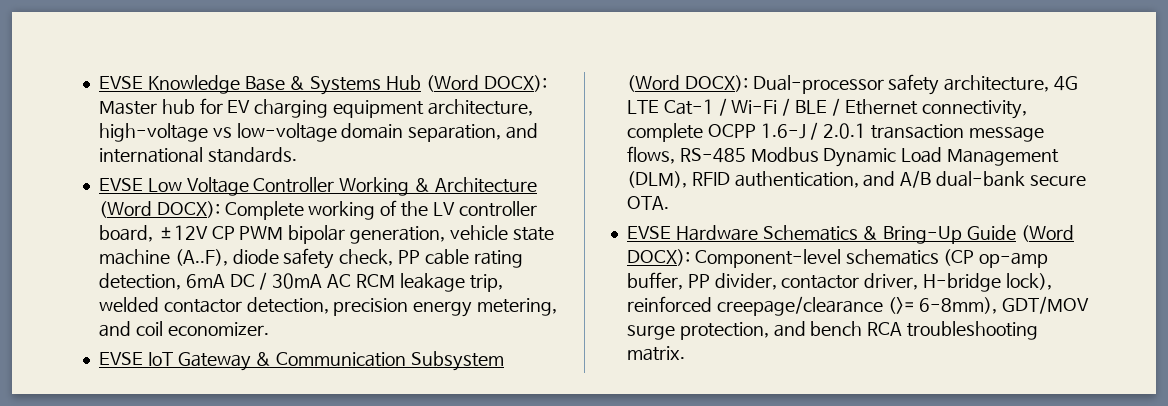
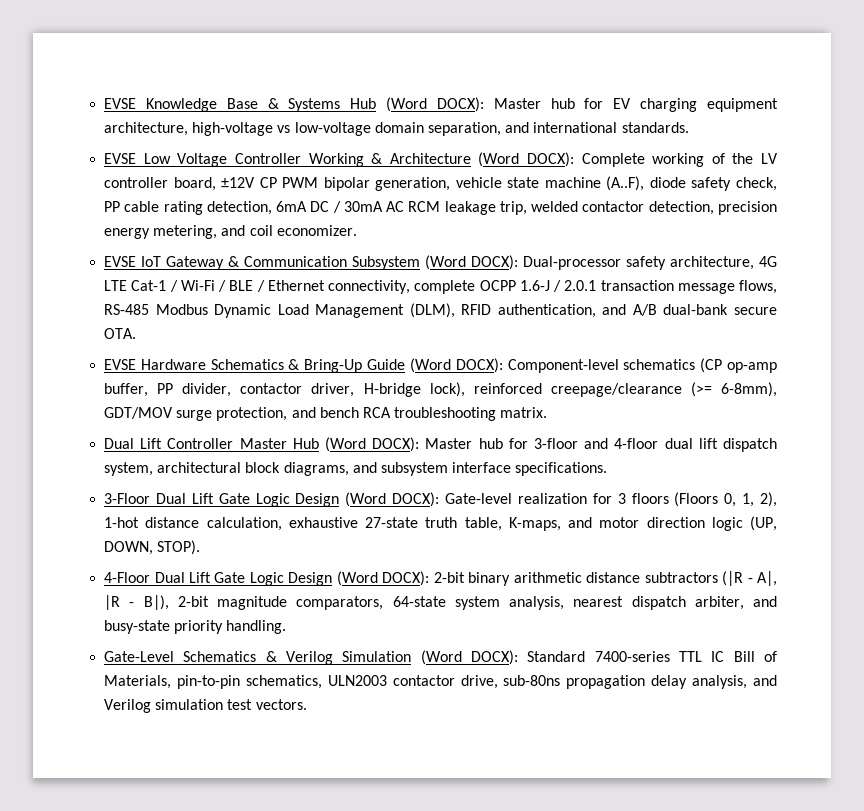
+ Dual Lift Controller Master Hub (Word DOCX): Master hub for 3-floor and 4-floor dual lift dispatch system, architectural block diagrams, and subsystem interface specifications.
+ 3-Floor Dual Lift Gate Logic Design (Word DOCX): Gate-level realization for 3 floors (Floors 0, 1, 2), 1-hot distance calculation, exhaustive 27-state truth table, K-maps, and motor direction logic (UP, DOWN, STOP).
+ 4-Floor Dual Lift Gate Logic Design (Word DOCX): 2-bit binary arithmetic distance subtractors (|R - A|, |R - B|), 2-bit magnitude comparators, 64-state system analysis, nearest dispatch arbiter, and busy-state priority handling.
+ Gate-Level Schematics & Verilog Simulation (Word DOCX): Standard 7400-series TTL IC Bill of Materials, pin-to-pin schematics, ULN2003 contactor drive, sub-80ns propagation delay analysis, and Verilog simulation test vectors.

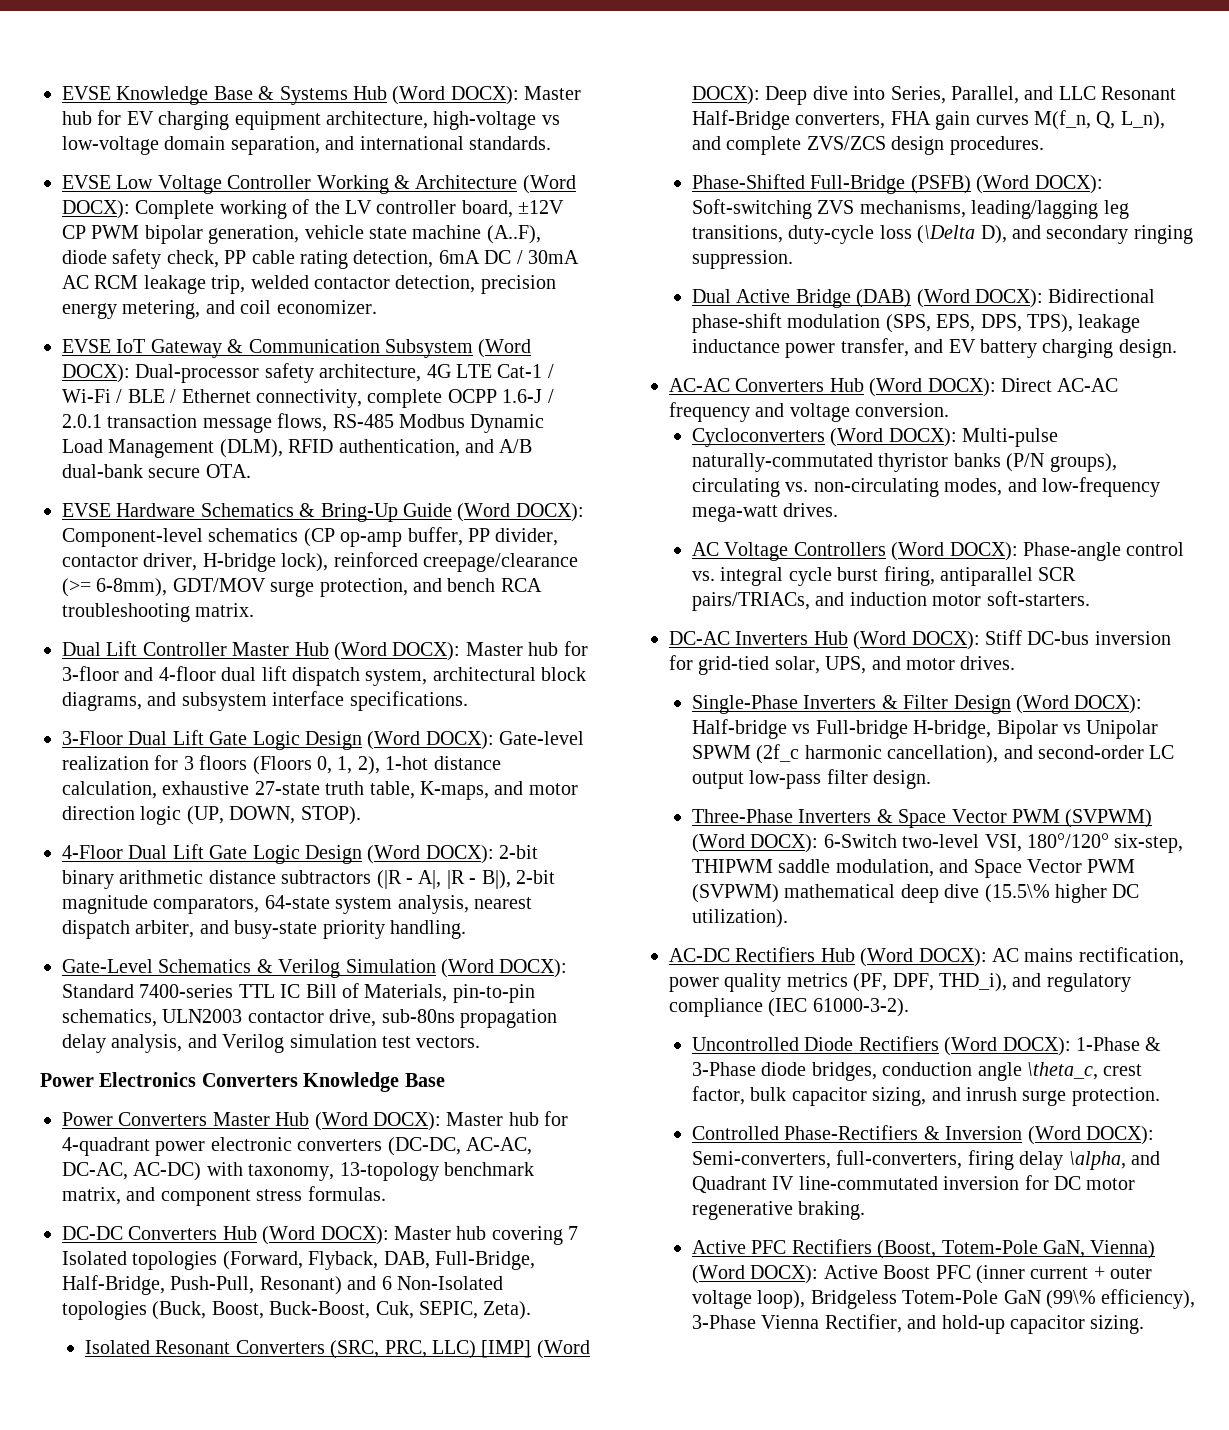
+ Power Electronics Converters Knowledge Base
+ Power Converters Master Hub (Word DOCX): Master hub for 4-quadrant power electronic converters (DC-DC, AC-AC, DC-AC, AC-DC) with taxonomy, 13-topology benchmark matrix, and component stress formulas.
+ DC-DC Converters Hub (Word DOCX): Master hub covering 7 Isolated topologies (Forward, Flyback, DAB, Full-Bridge, Half-Bridge, Push-Pull, Resonant) and 6 Non-Isolated topologies (Buck, Boost, Buck-Boost, Cuk, SEPIC, Zeta).
+ Isolated Resonant Converters (SRC, PRC, LLC) [IMP] (Word DOCX): Deep dive into Series, Parallel, and LLC Resonant Half-Bridge converters, FHA gain curves M(f_n, Q, L_n), and complete ZVS/ZCS design procedures.
+ Phase-Shifted Full-Bridge (PSFB) (Word DOCX): Soft-switching ZVS mechanisms, leading/lagging leg transitions, duty-cycle loss (\Delta D), and secondary ringing suppression.
+ Dual Active Bridge (DAB) (Word DOCX): Bidirectional phase-shift modulation (SPS, EPS, DPS, TPS), leakage inductance power transfer, and EV battery charging design.
+ AC-AC Converters Hub (Word DOCX): Direct AC-AC frequency and voltage conversion.
+ Cycloconverters (Word DOCX): Multi-pulse naturally-commutated thyristor banks (P/N groups), circulating vs. non-circulating modes, and low-frequency mega-watt drives.
+ AC Voltage Controllers (Word DOCX): Phase-angle control vs. integral cycle burst firing, antiparallel SCR pairs/TRIACs, and induction motor soft-starters.
+ DC-AC Inverters Hub (Word DOCX): Stiff DC-bus inversion for grid-tied solar, UPS, and motor drives.
+ Single-Phase Inverters & Filter Design (Word DOCX): Half-bridge vs Full-bridge H-bridge, Bipolar vs Unipolar SPWM (2f_c harmonic cancellation), and second-order LC output low-pass filter design.
+ Three-Phase Inverters & Space Vector PWM (SVPWM) (Word DOCX): 6-Switch two-level VSI, 180°/120° six-step, THIPWM saddle modulation, and Space Vector PWM (SVPWM) mathematical deep dive (15.5\% higher DC utilization).
+ AC-DC Rectifiers Hub (Word DOCX): AC mains rectification, power quality metrics (PF, DPF, THD_i), and regulatory compliance (IEC 61000-3-2).
+ Uncontrolled Diode Rectifiers (Word DOCX): 1-Phase & 3-Phase diode bridges, conduction angle \theta_c, crest factor, bulk capacitor sizing, and inrush surge protection.
+ Controlled Phase-Rectifiers & Inversion (Word DOCX): Semi-converters, full-converters, firing delay \alpha, and Quadrant IV line-commutated inversion for DC motor regenerative braking.
+ Active PFC Rectifiers (Boost, Totem-Pole GaN, Vienna) (Word DOCX): Active Boost PFC (inner current + outer voltage loop), Bridgeless Totem-Pole GaN (99\% efficiency), 3-Phase Vienna Rectifier, and hold-up capacitor sizing.

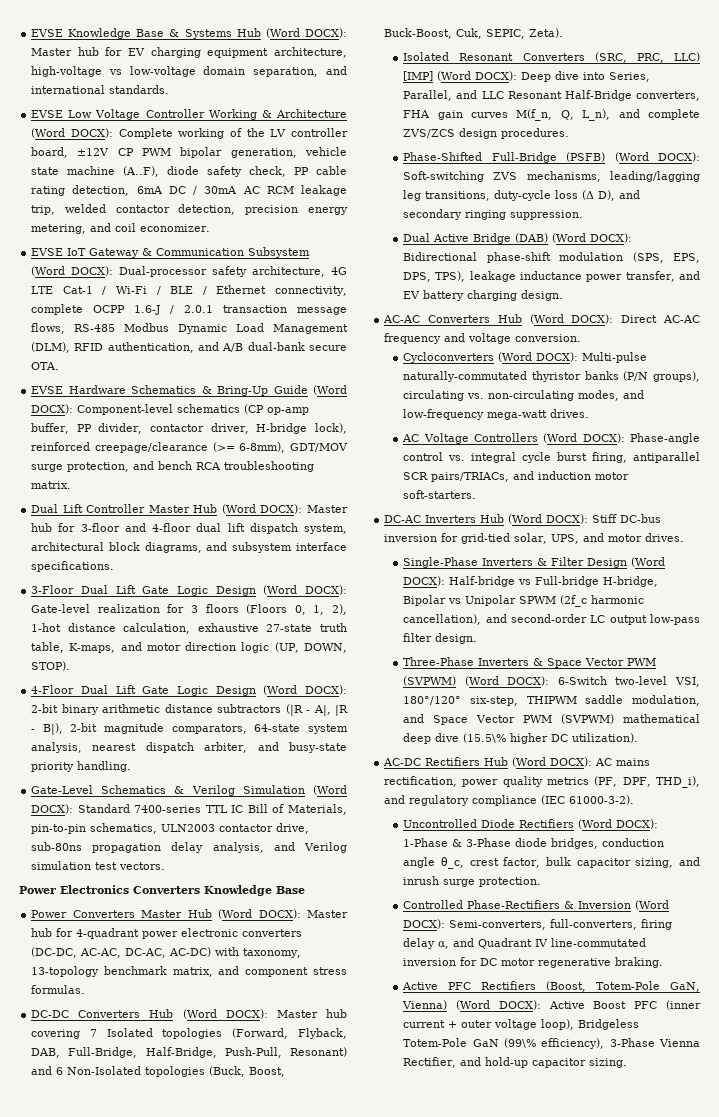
- Phase-Shifted Full-Bridge (PSFB) (Word DOCX): Soft-switching ZVS mechanisms, leading/lagging leg transitions, duty-cycle loss (\Delta D), and secondary ringing suppression.
+ Phase-Shifted Full-Bridge (PSFB) (Word DOCX): Soft-switching ZVS mechanisms, leading/lagging leg transitions, duty-cycle loss (Δ D), and secondary ringing suppression.
- Uncontrolled Diode Rectifiers (Word DOCX): 1-Phase & 3-Phase diode bridges, conduction angle \theta_c, crest factor, bulk capacitor sizing, and inrush surge protection.
+ Uncontrolled Diode Rectifiers (Word DOCX): 1-Phase & 3-Phase diode bridges, conduction angle θ_c, crest factor, bulk capacitor sizing, and inrush surge protection.
- Controlled Phase-Rectifiers & Inversion (Word DOCX): Semi-converters, full-converters, firing delay \alpha, and Quadrant IV line-commutated inversion for DC motor regenerative braking.
+ Controlled Phase-Rectifiers & Inversion (Word DOCX): Semi-converters, full-converters, firing delay α, and Quadrant IV line-commutated inversion for DC motor regenerative braking.

